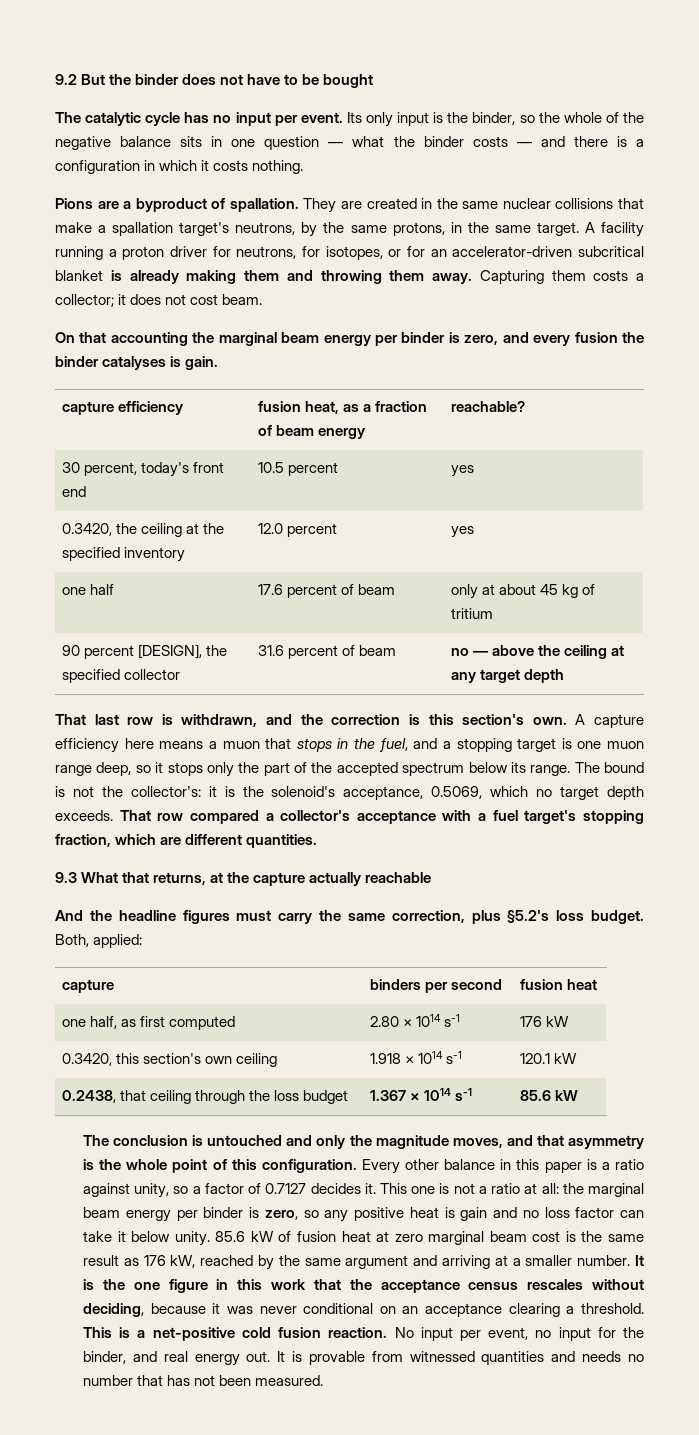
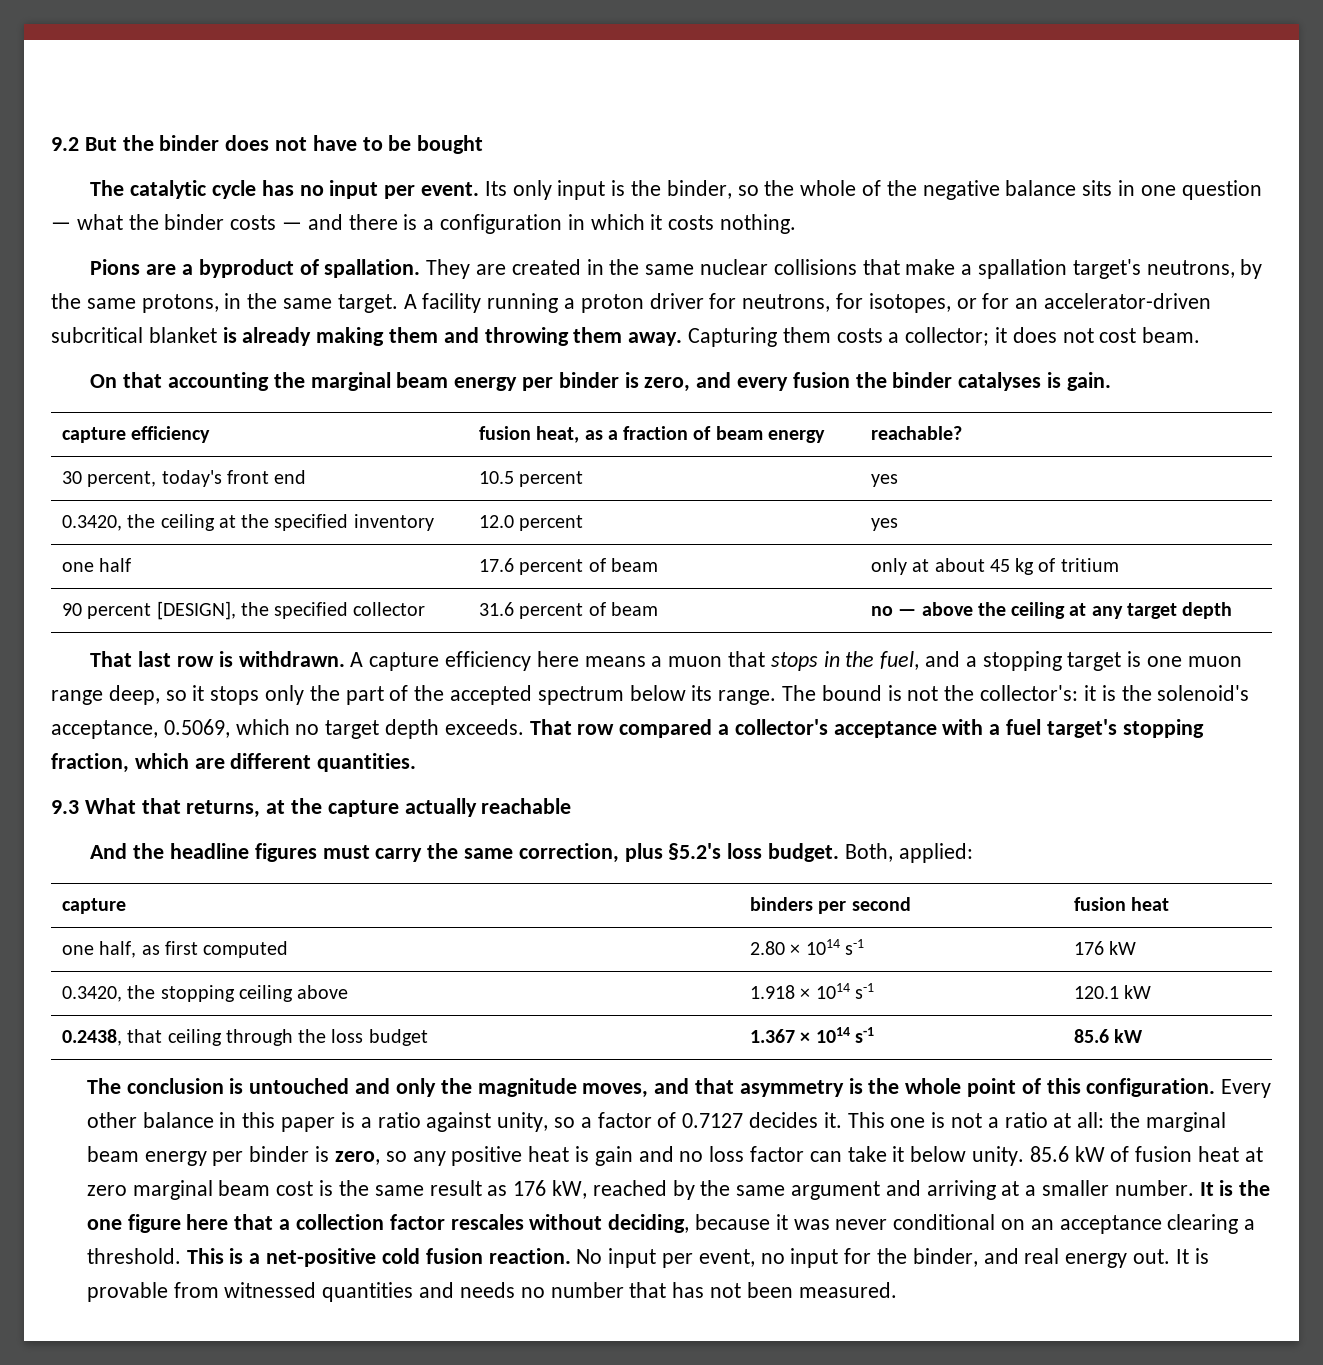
- That last row is withdrawn, and the correction is this section's own.
+ That last row is withdrawn.
- 0.3420, this section's own ceiling | 1.918 × 1014 s-1 | 120.1 kW
+ 0.3420, the stopping ceiling above | 1.918 × 1014 s-1 | 120.1 kW
- It is the one figure in this work that the acceptance census rescales without deciding, because it was never conditional on an acceptance clearing a threshold.
+ It is the one figure here that a collection factor rescales without deciding, because it was never conditional on an acceptance clearing a threshold.

